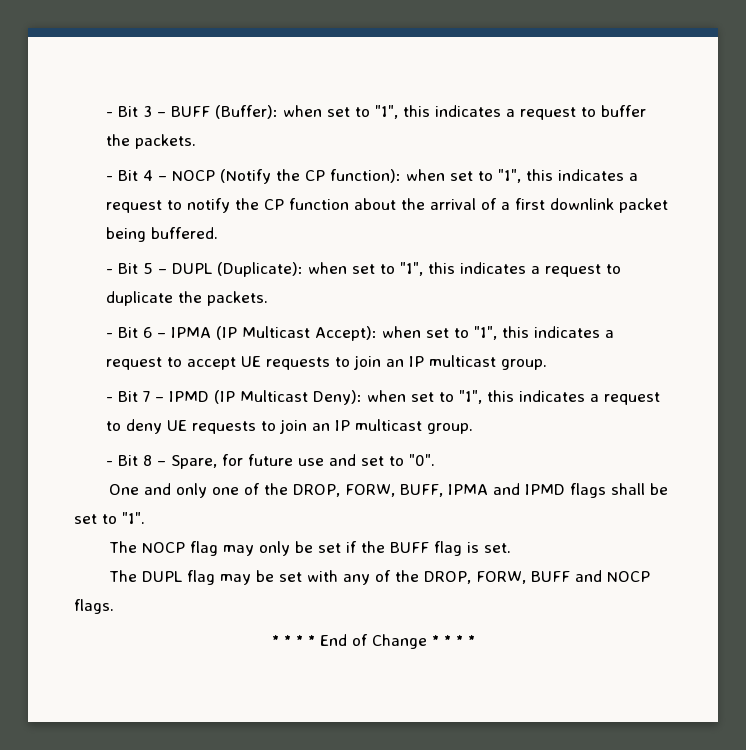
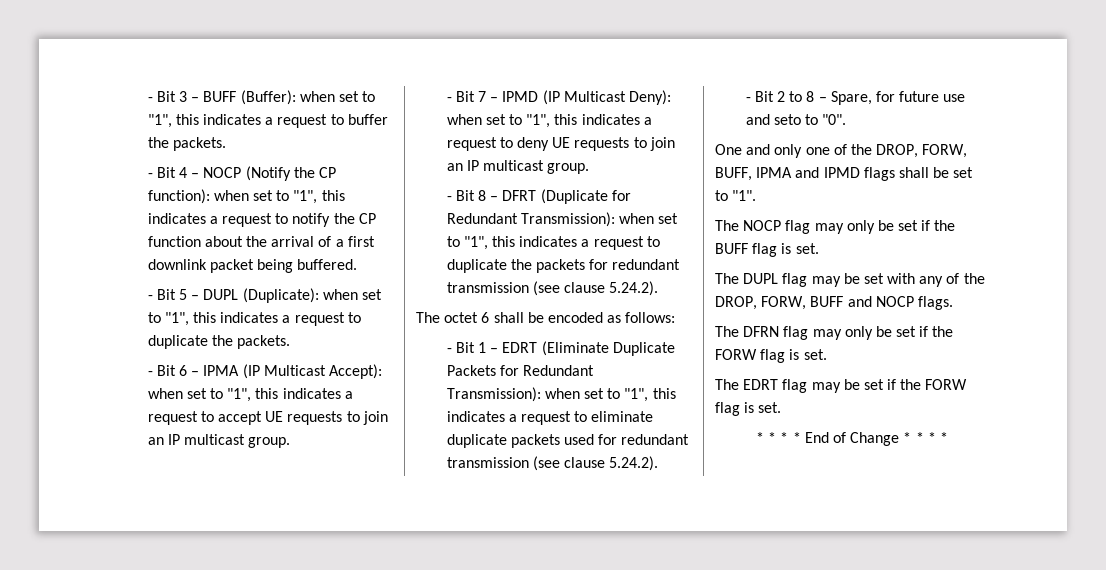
- - Bit 8 – Spare, for future use and set to "0".
+ - Bit 8 – DFRT (Duplicate for Redundant Transmission): when set to "1", this indicates a request to duplicate the packets for redundant transmission (see clause 5.24.2).
+ The octet 6 shall be encoded as follows:
+ - Bit 1 – EDRT (Eliminate Duplicate Packets for Redundant Transmission): when set to "1", this indicates a request to eliminate duplicate packets used for redundant transmission (see clause 5.24.2).
+ - Bit 2 to 8 – Spare, for future use and seto to "0".
+ The DFRN flag may only be set if the FORW flag is set.
+ The EDRT flag may be set if the FORW flag is set.

